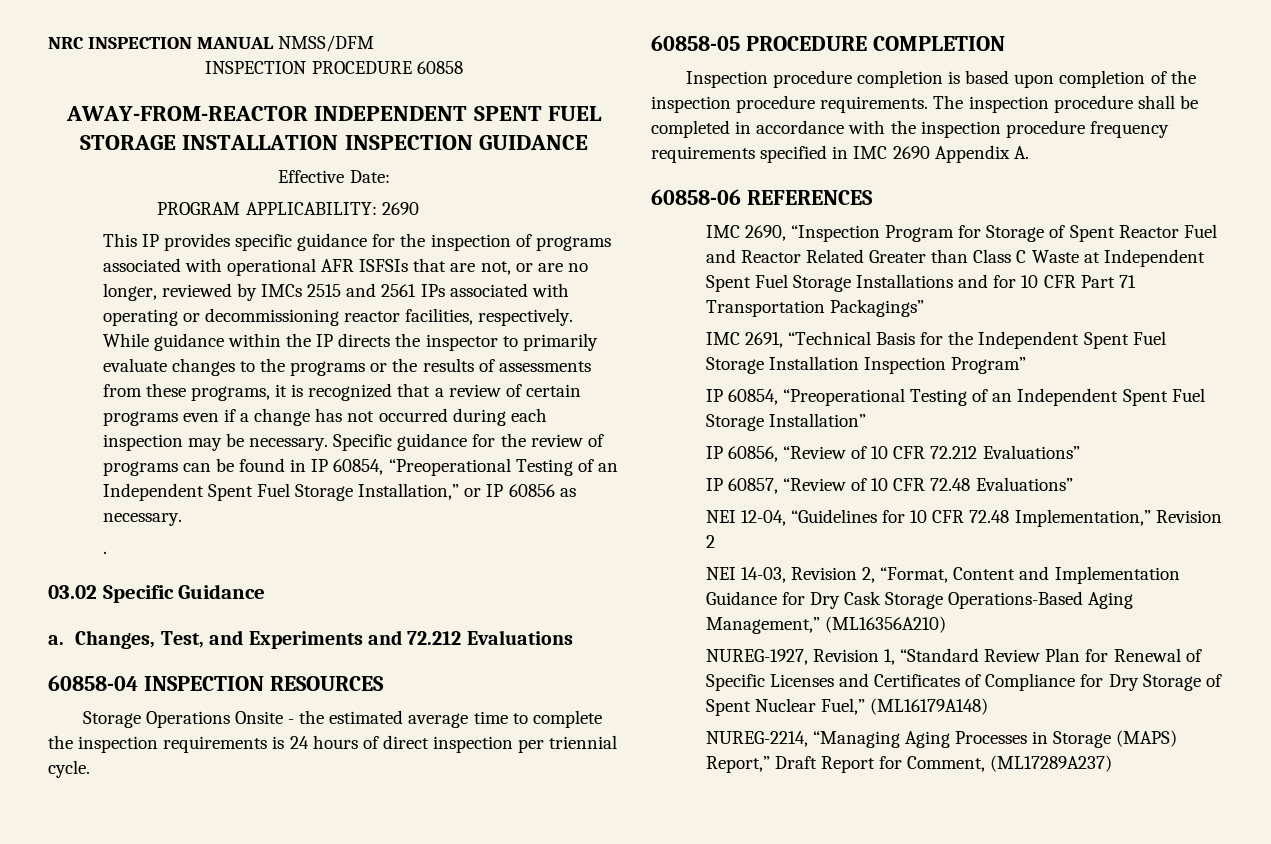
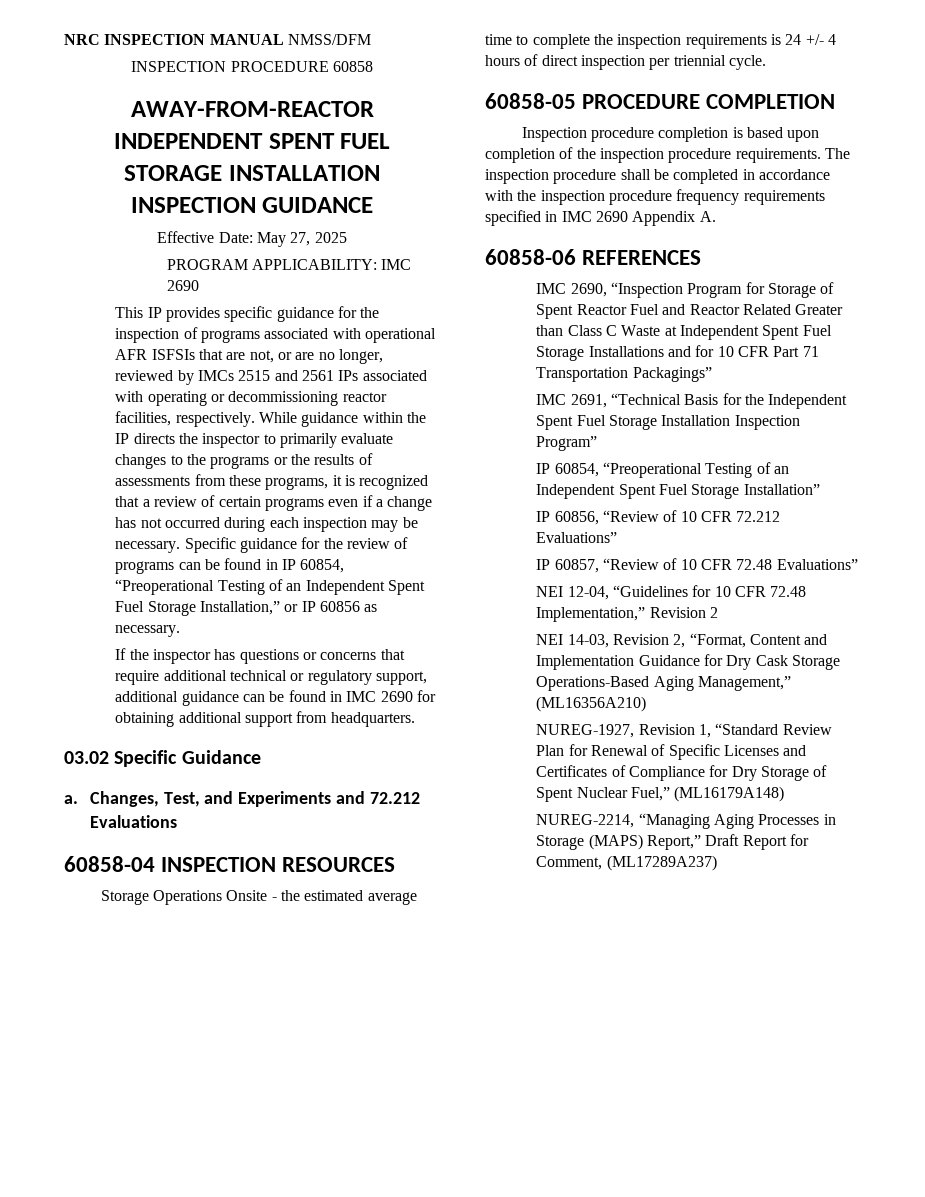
- Effective Date:
+ Effective Date: May 27, 2025
- PROGRAM APPLICABILITY: 2690
+ PROGRAM APPLICABILITY: IMC 2690
- .
+ If the inspector has questions or concerns that require additional technical or regulatory support, additional guidance can be found in IMC 2690 for obtaining additional support from headquarters.
- Storage Operations Onsite - the estimated average time to complete the inspection requirements is 24 hours of direct inspection per triennial cycle.
+ Storage Operations Onsite - the estimated average time to complete the inspection requirements is 24 +/- 4 hours of direct inspection per triennial cycle.

